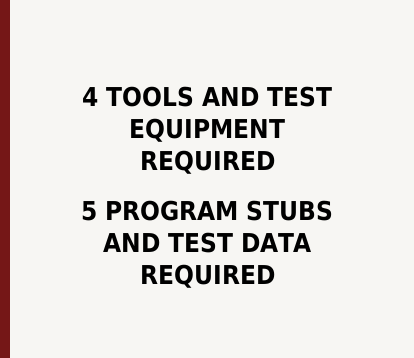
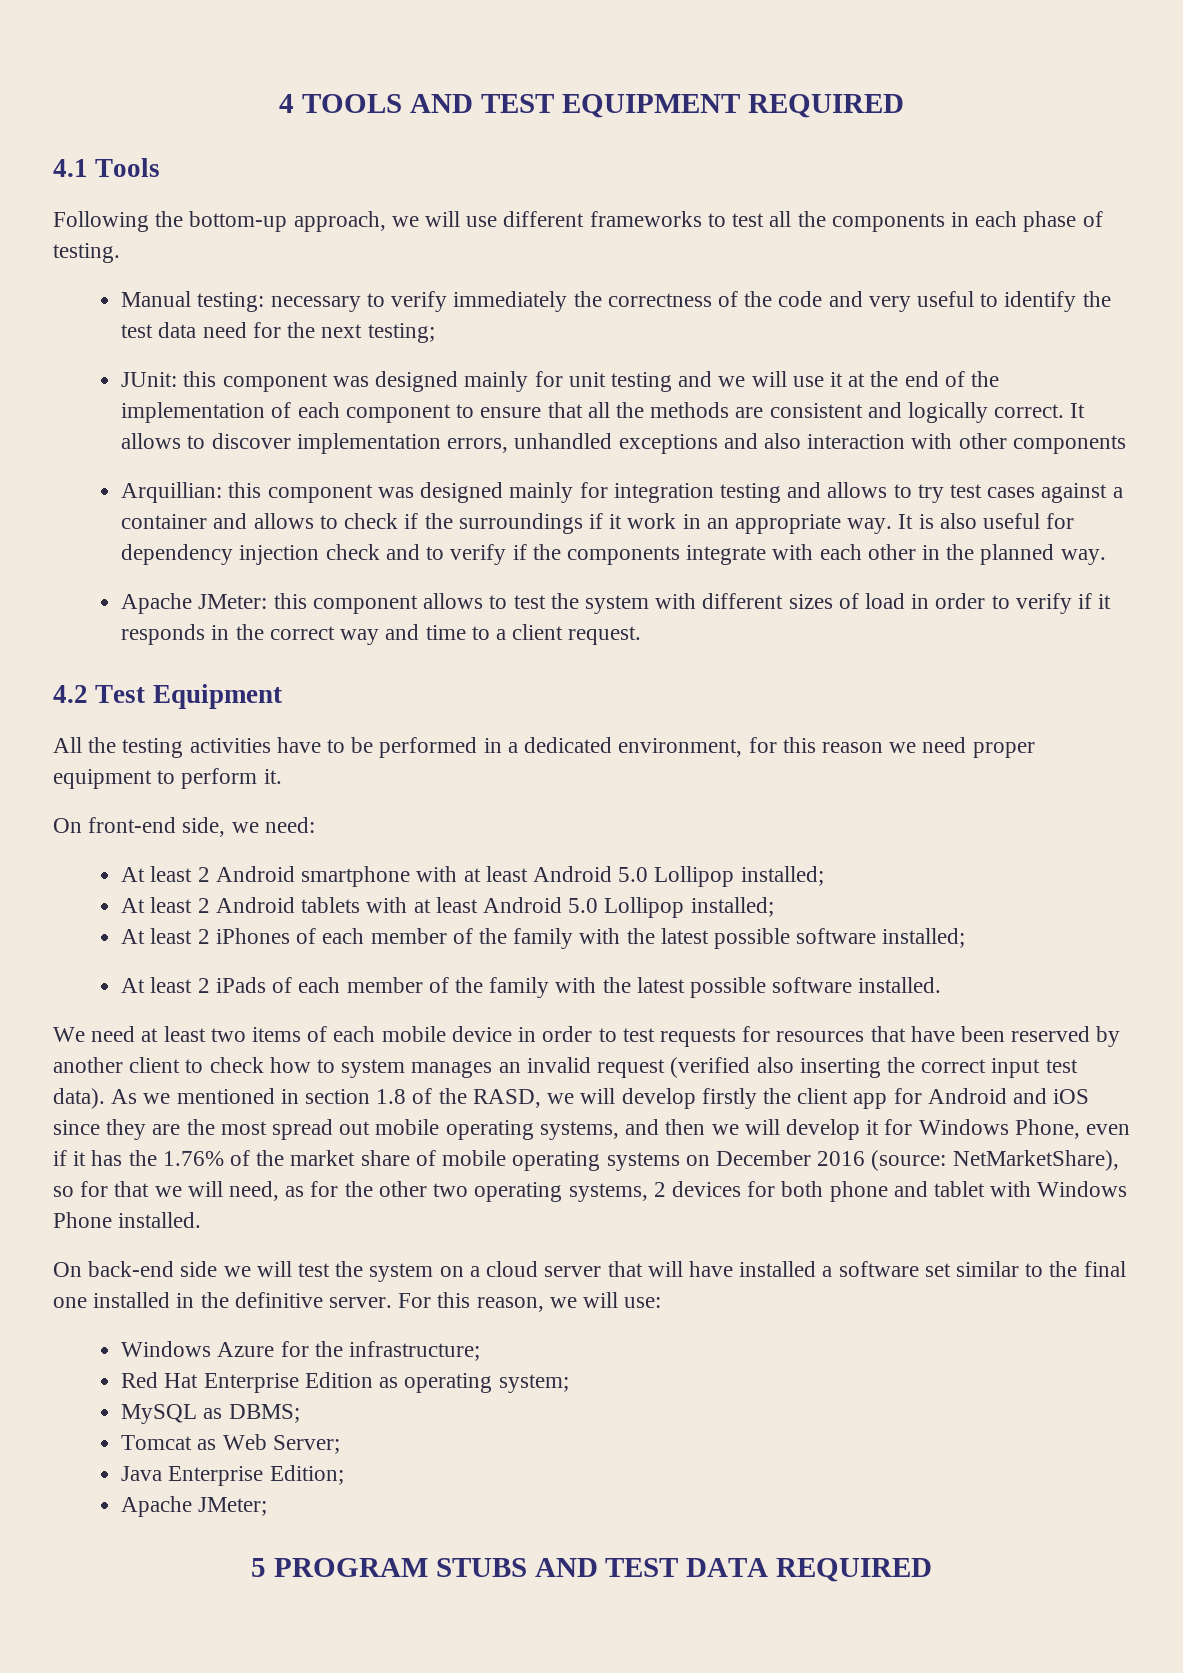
+ 4.1 Tools
+ Following the bottom-up approach, we will use different frameworks to test all the components in each phase of testing.
+ Manual testing: necessary to verify immediately the correctness of the code and very useful to identify the test data need for the next testing;
+ JUnit: this component was designed mainly for unit testing and we will use it at the end of the implementation of each component to ensure that all the methods are consistent and logically correct. It allows to discover implementation errors, unhandled exceptions and also interaction with other components
+ Arquillian: this component was designed mainly for integration testing and allows to try test cases against a container and allows to check if the surroundings if it work in an appropriate way. It is also useful for dependency injection check and to verify if the components integrate with each other in the planned way.
+ Apache JMeter: this component allows to test the system with different sizes of load in order to verify if it responds in the correct way and time to a client request.
+ 4.2 Test Equipment
+ All the testing activities have to be performed in a dedicated environment, for this reason we need proper equipment to perform it.
+ On front-end side, we need:
+ At least 2 Android smartphone with at least Android 5.0 Lollipop installed;
+ At least 2 Android tablets with at least Android 5.0 Lollipop installed;
+ At least 2 iPhones of each member of the family with the latest possible software installed;
+ At least 2 iPads of each member of the family with the latest possible software installed.
+ We need at least two items of each mobile device in order to test requests for resources that have been reserved by another client to check how to system manages an invalid request (verified also inserting the correct input test data). As we mentioned in section 1.8 of the RASD, we will develop firstly the client app for Android and iOS since they are the most spread out mobile operating systems, and then we will develop it for Windows Phone, even if it has the 1.76% of the market share of mobile operating systems on December 2016 (source: NetMarketShare), so for that we will need, as for the other two operating systems, 2 devices for both phone and tablet with Windows Phone installed.
+ On back-end side we will test the system on a cloud server that will have installed a software set similar to the final one installed in the definitive server. For this reason, we will use:
+ Windows Azure for the infrastructure;
+ Red Hat Enterprise Edition as operating system;
+ MySQL as DBMS;
+ Tomcat as Web Server;
+ Java Enterprise Edition;
+ Apache JMeter;

